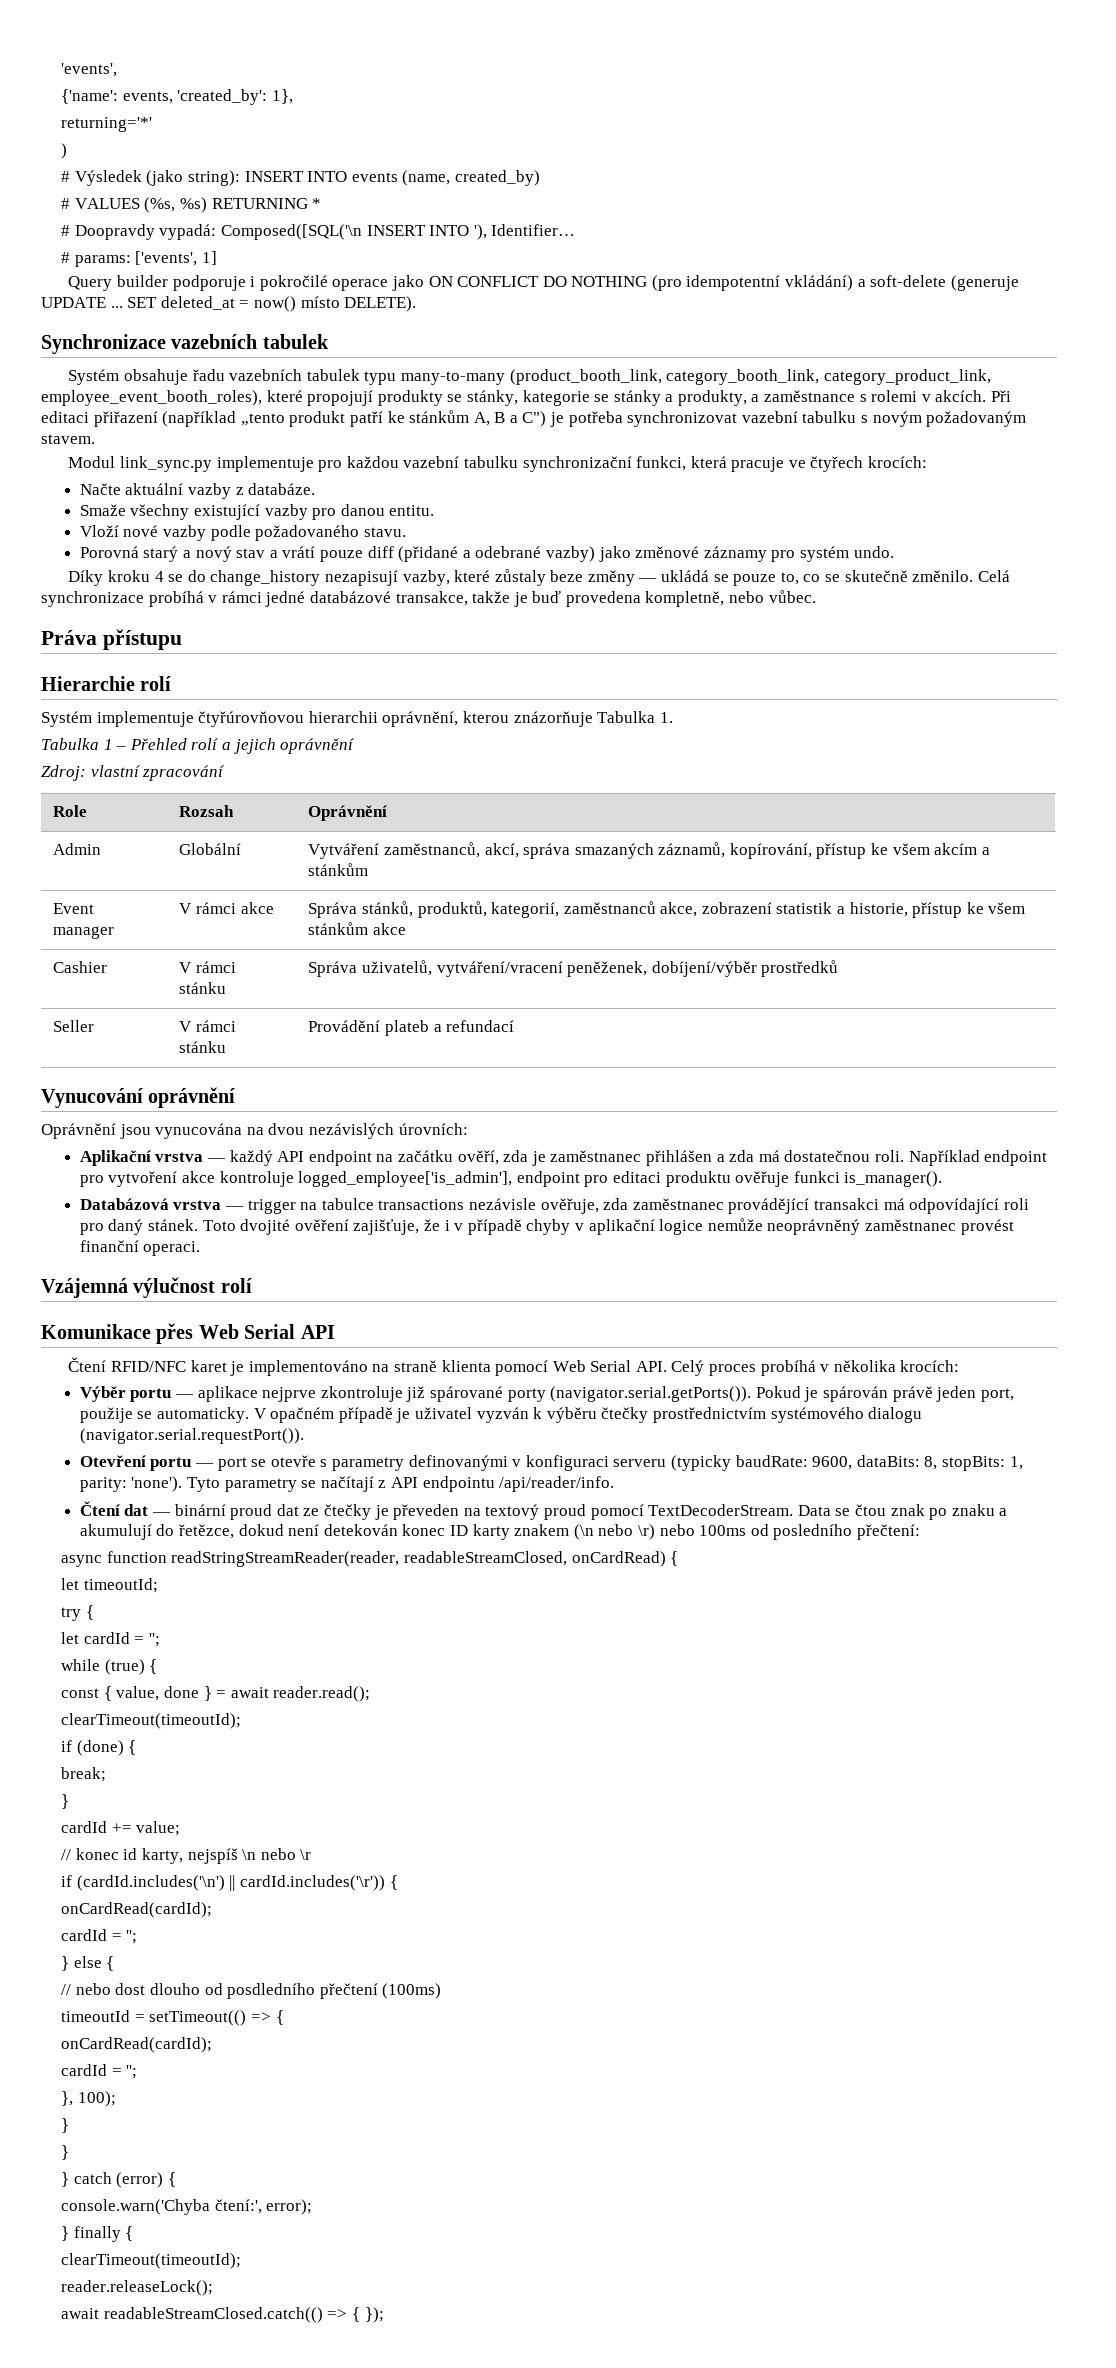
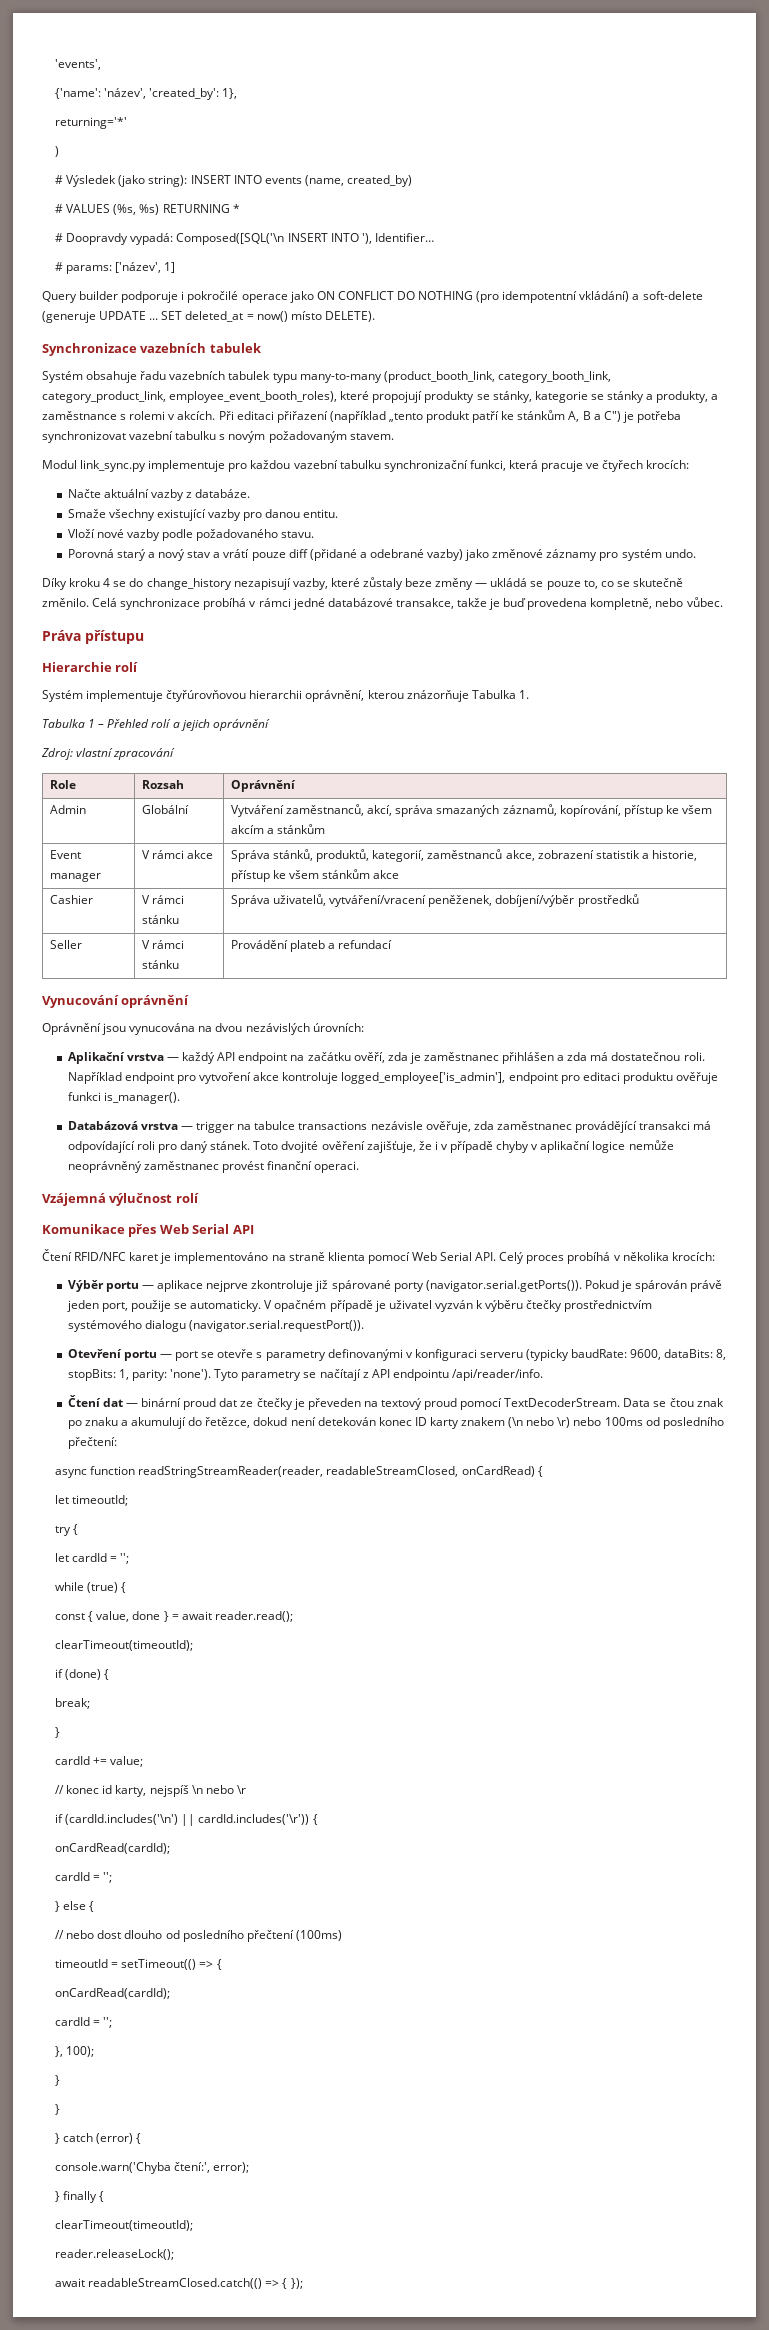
- {'name': events, 'created_by': 1},
+ {'name': 'název', 'created_by': 1},
- # params: ['events', 1]
+ # params: ['název', 1]
- // nebo dost dlouho od posdledního přečtení (100ms)
+ // nebo dost dlouho od posledního přečtení (100ms)

